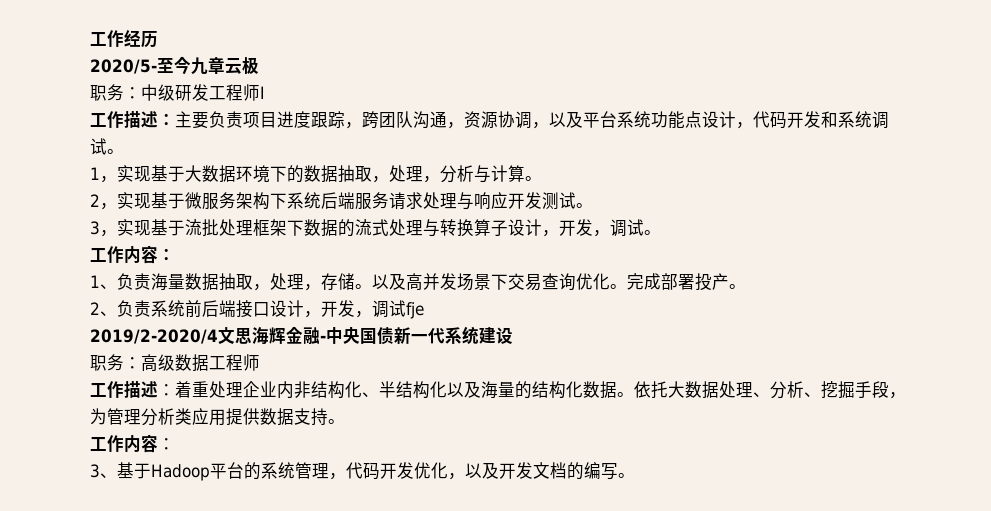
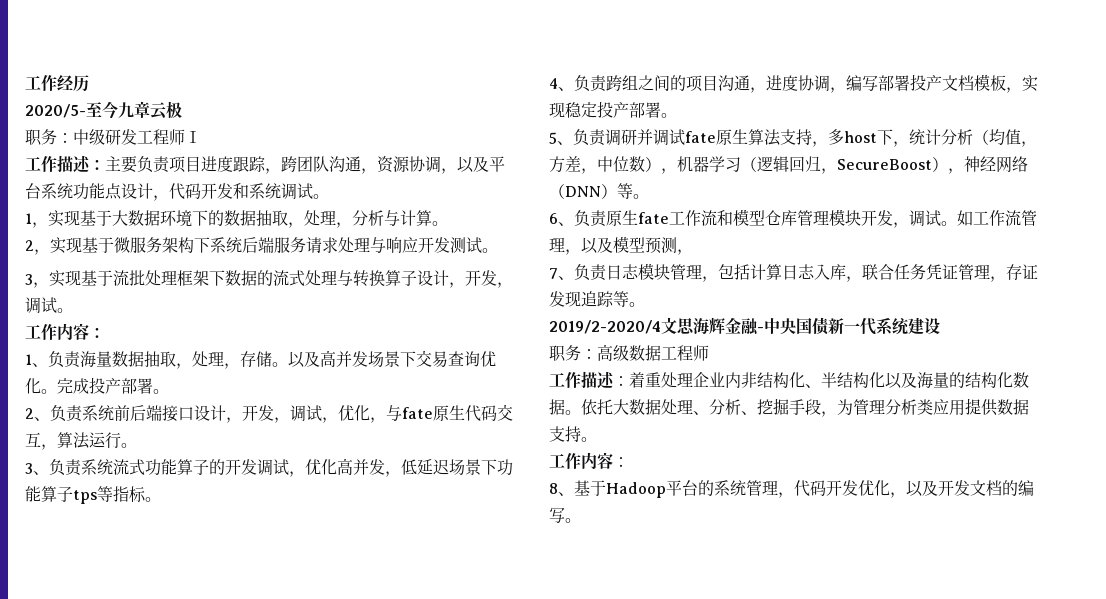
- 完成部署投产。
+ 完成投产部署。
- 2、负责系统前后端接口设计，开发，调试fje
+ 2、负责系统前后端接口设计，开发，调试，优化，与fate原生代码交互，算法运行。
+ 3、负责系统流式功能算子的开发调试，优化高并发，低延迟场景下功能算子tps等指标。
+ 4、负责跨组之间的项目沟通，进度协调，编写部署投产文档模板，实现稳定投产部署。
+ 5、负责调研并调试fate原生算法支持，多host下，统计分析（均值，方差，中位数），机器学习（逻辑回归，SecureBoost），神经网络（DNN）等。
+ 6、负责原生fate工作流和模型仓库管理模块开发，调试。如工作流管理，以及模型预测，
+ 7、负责日志模块管理，包括计算日志入库，联合任务凭证管理，存证发现追踪等。
- 3、基于Hadoop平台的系统管理，代码开发优化，以及开发文档的编写。
+ 8、基于Hadoop平台的系统管理，代码开发优化，以及开发文档的编写。

